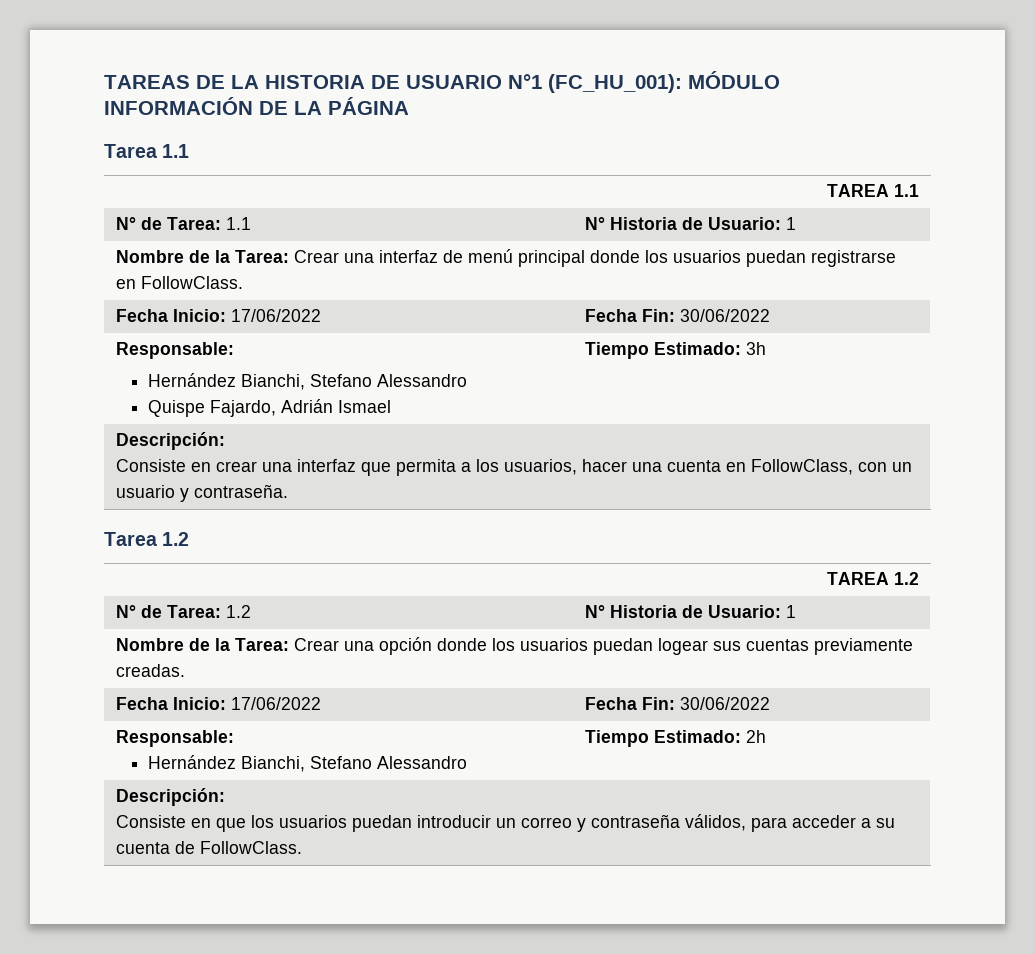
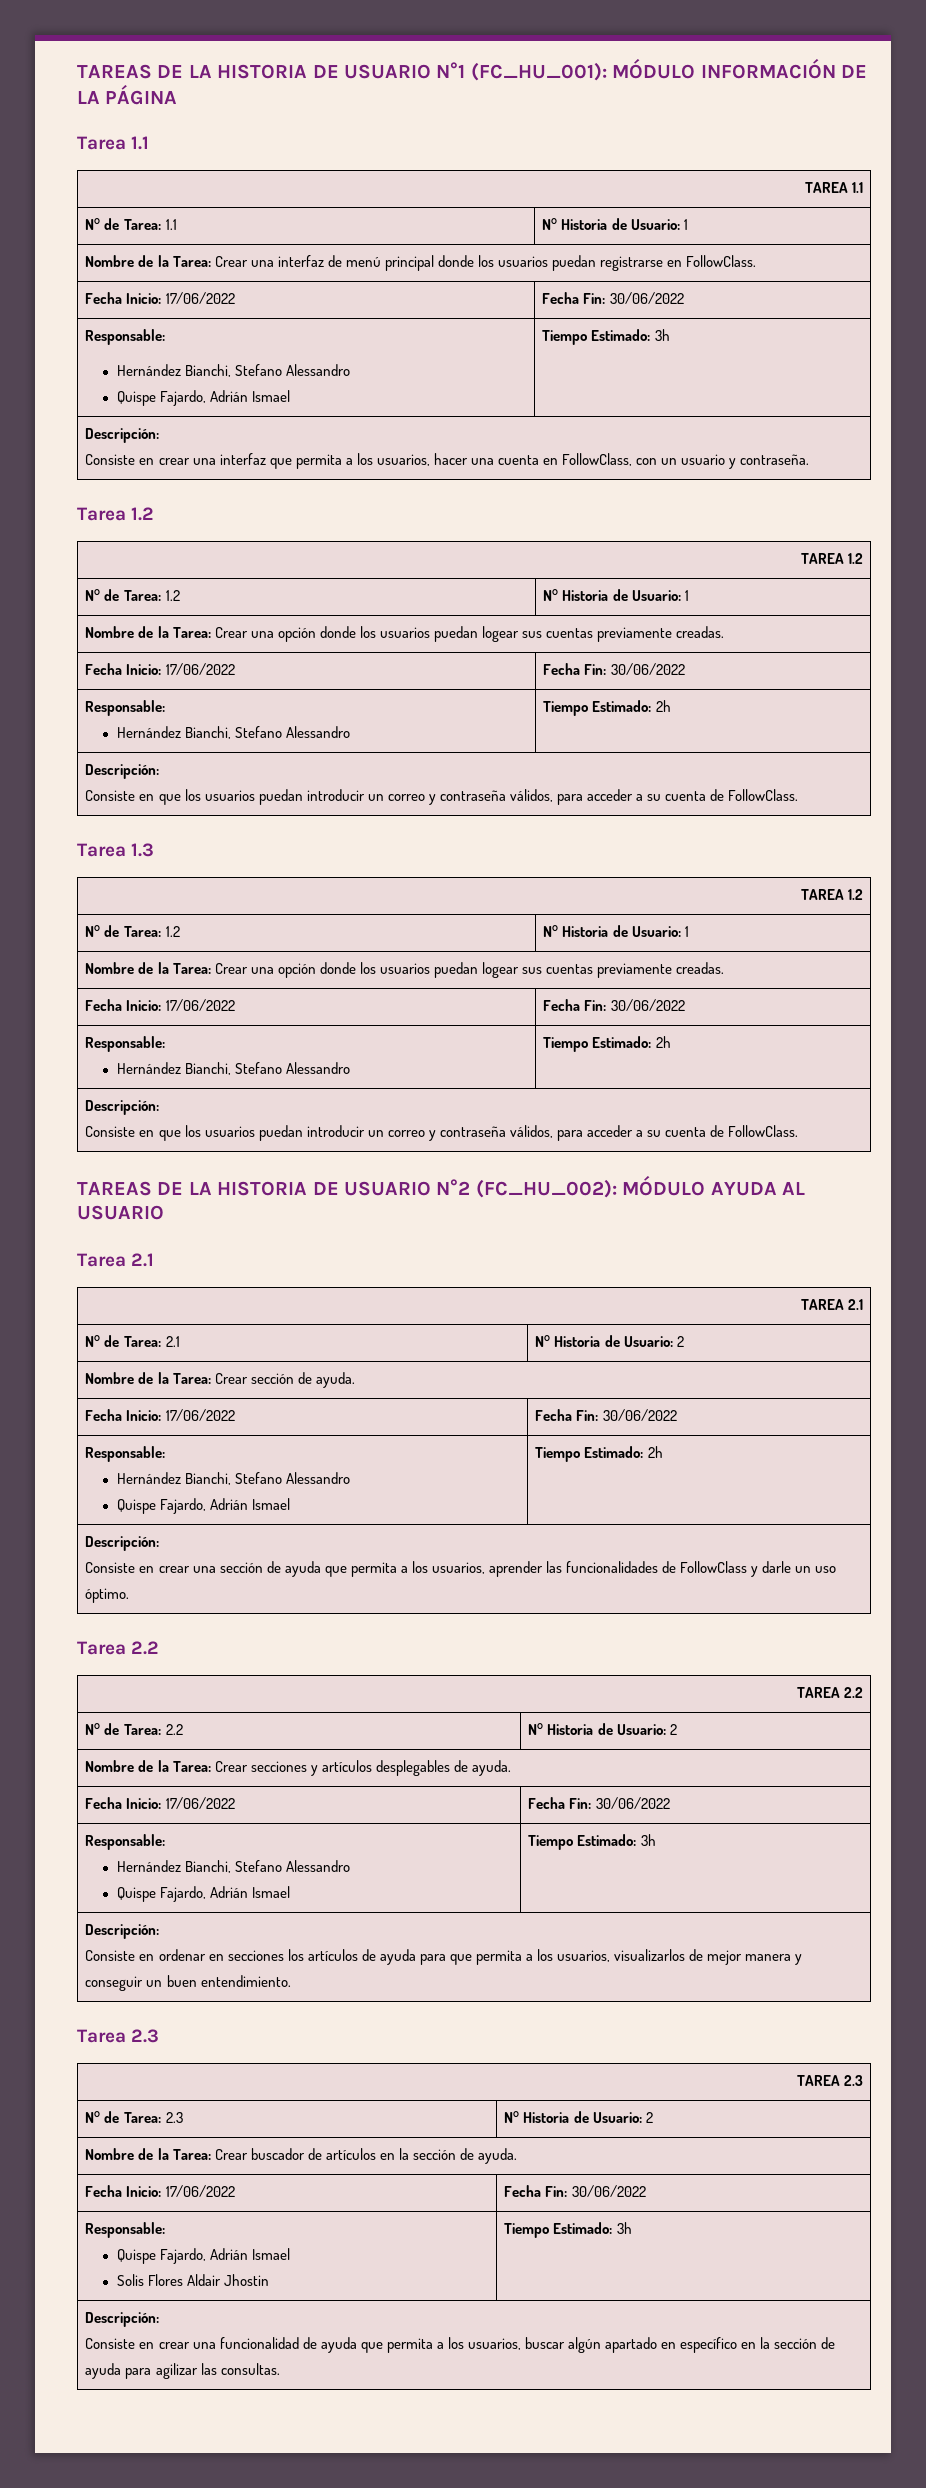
+ Tarea 1.3
+ TAREA 1.2
+ N° de Tarea: 1.2 | N° Historia de Usuario: 1
+ Nombre de la Tarea: Crear una opción donde los usuarios puedan logear sus cuentas previamente creadas.
+ Fecha Inicio: 17/06/2022 | Fecha Fin: 30/06/2022
+ Responsable:
+ Hernández Bianchi, Stefano Alessandro | Tiempo Estimado: 2h
+ Descripción:
+ Consiste en que los usuarios puedan introducir un correo y contraseña válidos, para acceder a su cuenta de FollowClass.
+ TAREAS DE LA HISTORIA DE USUARIO N°2 (FC_HU_002): MÓDULO AYUDA AL USUARIO
+ Tarea 2.1
+ TAREA 2.1
+ N° de Tarea: 2.1 | N° Historia de Usuario: 2
+ Nombre de la Tarea: Crear sección de ayuda.
+ Fecha Inicio: 17/06/2022 | Fecha Fin: 30/06/2022
+ Responsable:
+ Hernández Bianchi, Stefano Alessandro
+ Quispe Fajardo, Adrián Ismael | Tiempo Estimado: 2h
+ Descripción:
+ Consiste en crear una sección de ayuda que permita a los usuarios, aprender las funcionalidades de FollowClass y darle un uso óptimo.
+ Tarea 2.2
+ TAREA 2.2
+ N° de Tarea: 2.2 | N° Historia de Usuario: 2
+ Nombre de la Tarea: Crear secciones y artículos desplegables de ayuda.
+ Fecha Inicio: 17/06/2022 | Fecha Fin: 30/06/2022
+ Responsable:
+ Hernández Bianchi, Stefano Alessandro
+ Quispe Fajardo, Adrián Ismael | Tiempo Estimado: 3h
+ Descripción:
+ Consiste en ordenar en secciones los artículos de ayuda para que permita a los usuarios, visualizarlos de mejor manera y conseguir un buen entendimiento.
+ Tarea 2.3
+ TAREA 2.3
+ N° de Tarea: 2.3 | N° Historia de Usuario: 2
+ Nombre de la Tarea: Crear buscador de artículos en la sección de ayuda.
+ Fecha Inicio: 17/06/2022 | Fecha Fin: 30/06/2022
+ Responsable:
+ Quispe Fajardo, Adrián Ismael
+ Solis Flores Aldair Jhostin | Tiempo Estimado: 3h
+ Descripción:
+ Consiste en crear una funcionalidad de ayuda que permita a los usuarios, buscar algún apartado en específico en la sección de ayuda para agilizar las consultas.

